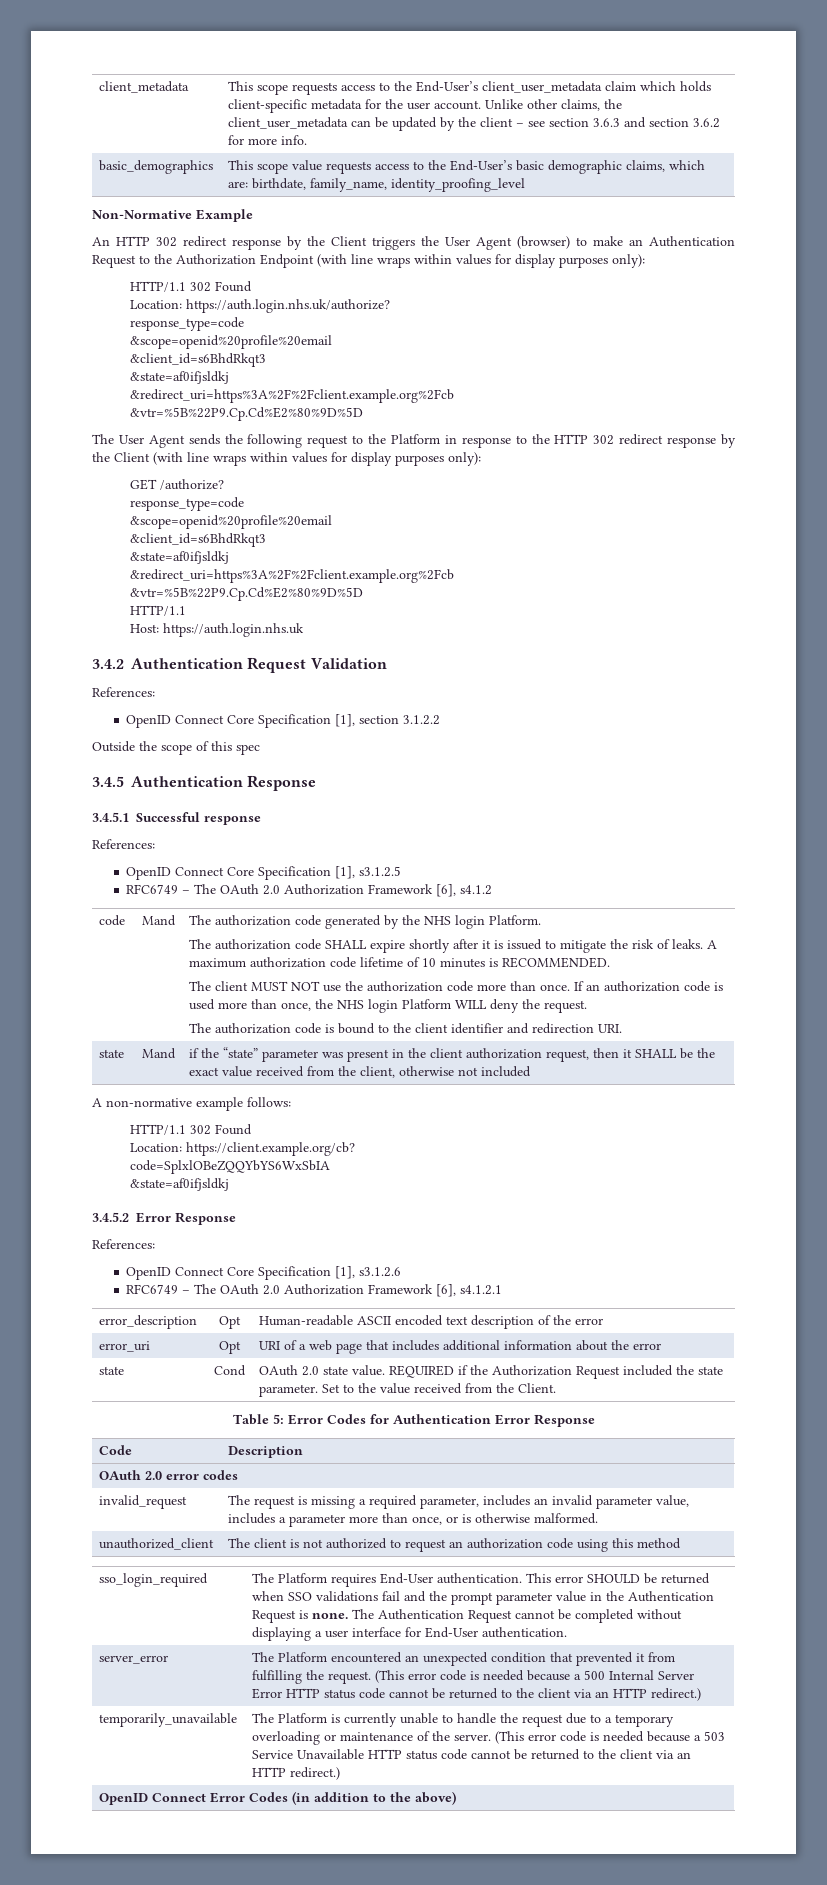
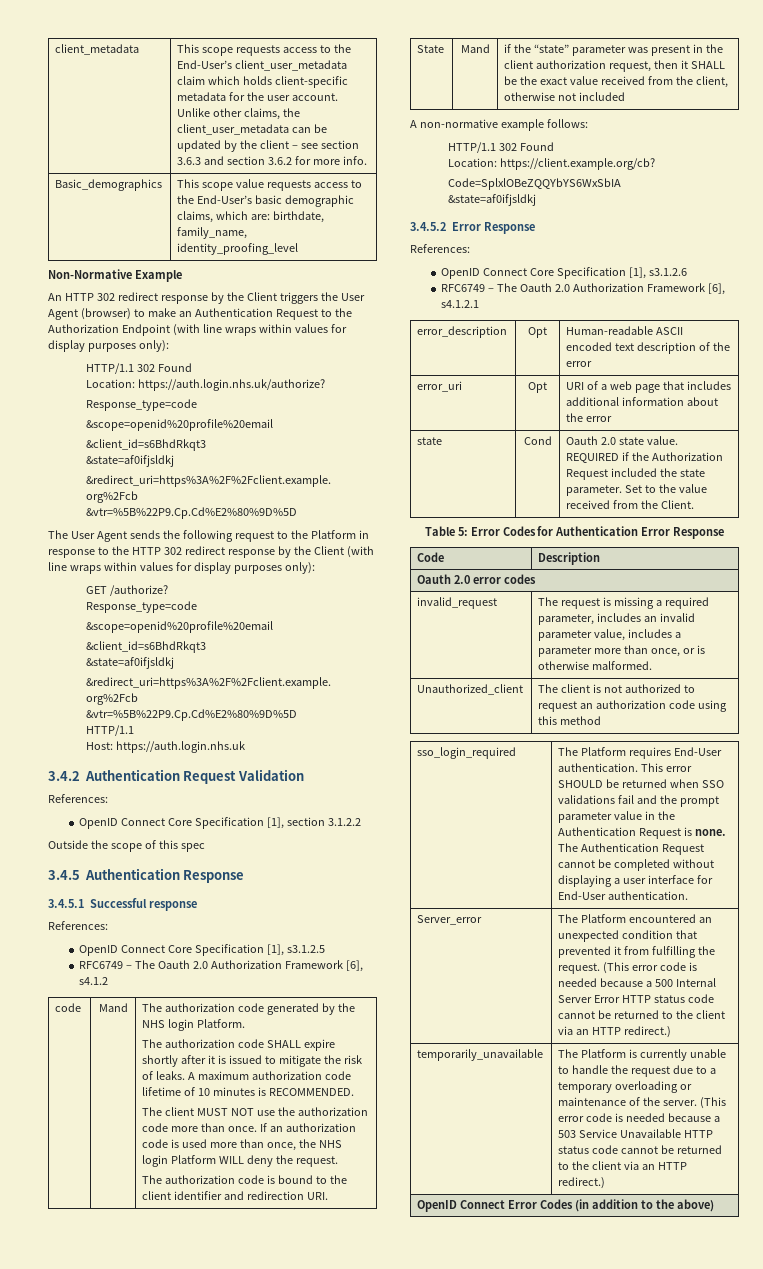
- basic_demographics | This scope value requests access to the End-User’s basic demographic claims, which are: birthdate, family_name, identity_proofing_level
+ Basic_demographics | This scope value requests access to the End-User’s basic demographic claims, which are: birthdate, family_name, identity_proofing_level
  Location: https://auth.login.nhs.uk/authorize?
- response_type=code
+ Response_type=code
  GET /authorize?
- response_type=code
+ Response_type=code
- RFC6749 – The OAuth 2.0 Authorization Framework [6], s4.1.2
+ RFC6749 – The Oauth 2.0 Authorization Framework [6], s4.1.2
- state | Mand | if the “state” parameter was present in the client authorization request, then it SHALL be the exact value received from the client, otherwise not included
+ State | Mand | if the “state” parameter was present in the client authorization request, then it SHALL be the exact value received from the client, otherwise not included
- code=SplxlOBeZQQYbYS6WxSbIA
+ Code=SplxlOBeZQQYbYS6WxSbIA
- RFC6749 – The OAuth 2.0 Authorization Framework [6], s4.1.2.1
+ RFC6749 – The Oauth 2.0 Authorization Framework [6], s4.1.2.1
- state | Cond | OAuth 2.0 state value. REQUIRED if the Authorization Request included the state parameter. Set to the value received from the Client.
+ state | Cond | Oauth 2.0 state value. REQUIRED if the Authorization Request included the state parameter. Set to the value received from the Client.
- OAuth 2.0 error codes
+ Oauth 2.0 error codes
- unauthorized_client | The client is not authorized to request an authorization code using this method
+ Unauthorized_client | The client is not authorized to request an authorization code using this method
- server_error | The Platform encountered an unexpected condition that prevented it from fulfilling the request. (This error code is needed because a 500 Internal Server Error HTTP status code cannot be returned to the client via an HTTP redirect.)
+ Server_error | The Platform encountered an unexpected condition that prevented it from fulfilling the request. (This error code is needed because a 500 Internal Server Error HTTP status code cannot be returned to the client via an HTTP redirect.)

